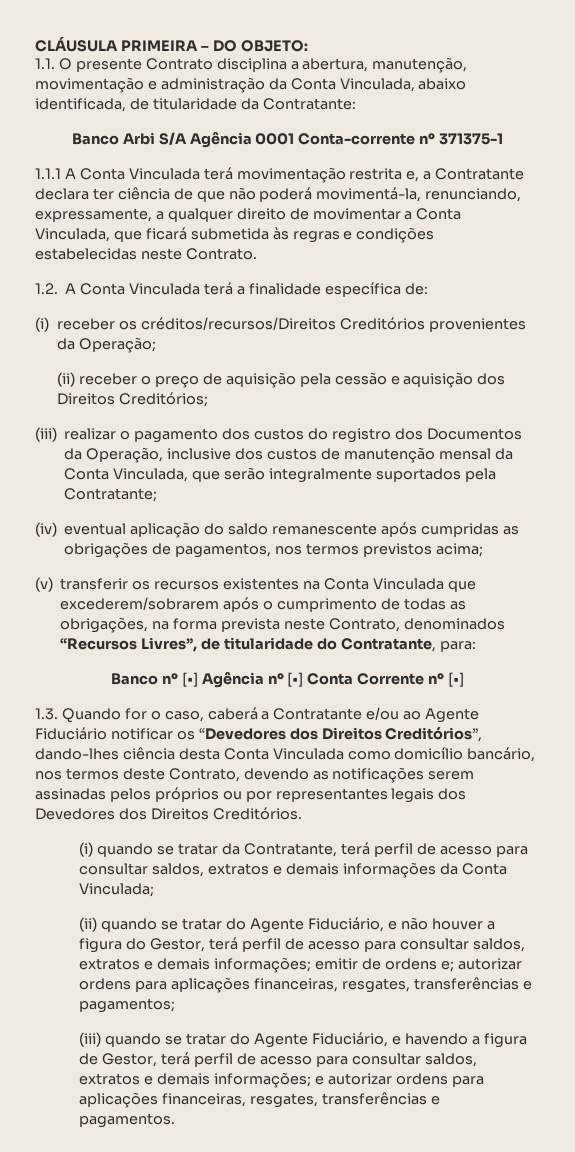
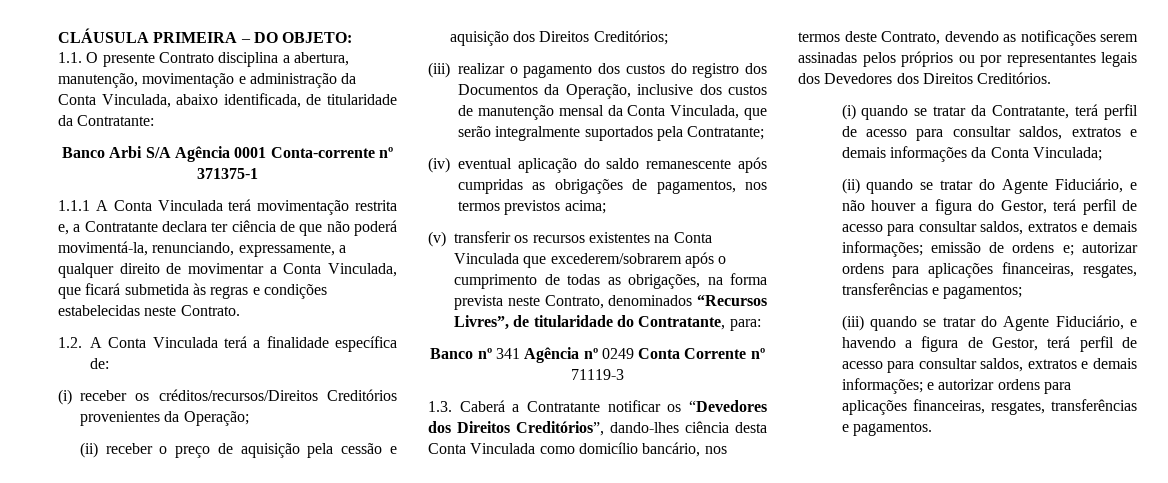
- Banco nº [•] Agência nº [•] Conta Corrente nº [•]
+ Banco nº 341 Agência nº 0249 Conta Corrente nº 71119-3
- 1.3. Quando for o caso, caberá a Contratante e/ou ao Agente Fiduciário notificar os “Devedores dos Direitos Creditórios”, dando-lhes ciência desta Conta Vinculada como domicílio bancário, nos termos deste Contrato, devendo as notificações serem assinadas pelos próprios ou por representantes legais dos Devedores dos Direitos Creditórios.
+ 1.3. Caberá a Contratante notificar os “Devedores dos Direitos Creditórios”, dando-lhes ciência desta Conta Vinculada como domicílio bancário, nos termos deste Contrato, devendo as notificações serem assinadas pelos próprios ou por representantes legais dos Devedores dos Direitos Creditórios.
- (ii) quando se tratar do Agente Fiduciário, e não houver a figura do Gestor, terá perfil de acesso para consultar saldos, extratos e demais informações; emitir de ordens e; autorizar ordens para aplicações financeiras, resgates, transferências e pagamentos;
+ (ii) quando se tratar do Agente Fiduciário, e não houver a figura do Gestor, terá perfil de acesso para consultar saldos, extratos e demais informações; emissão de ordens e; autorizar ordens para aplicações financeiras, resgates, transferências e pagamentos;

